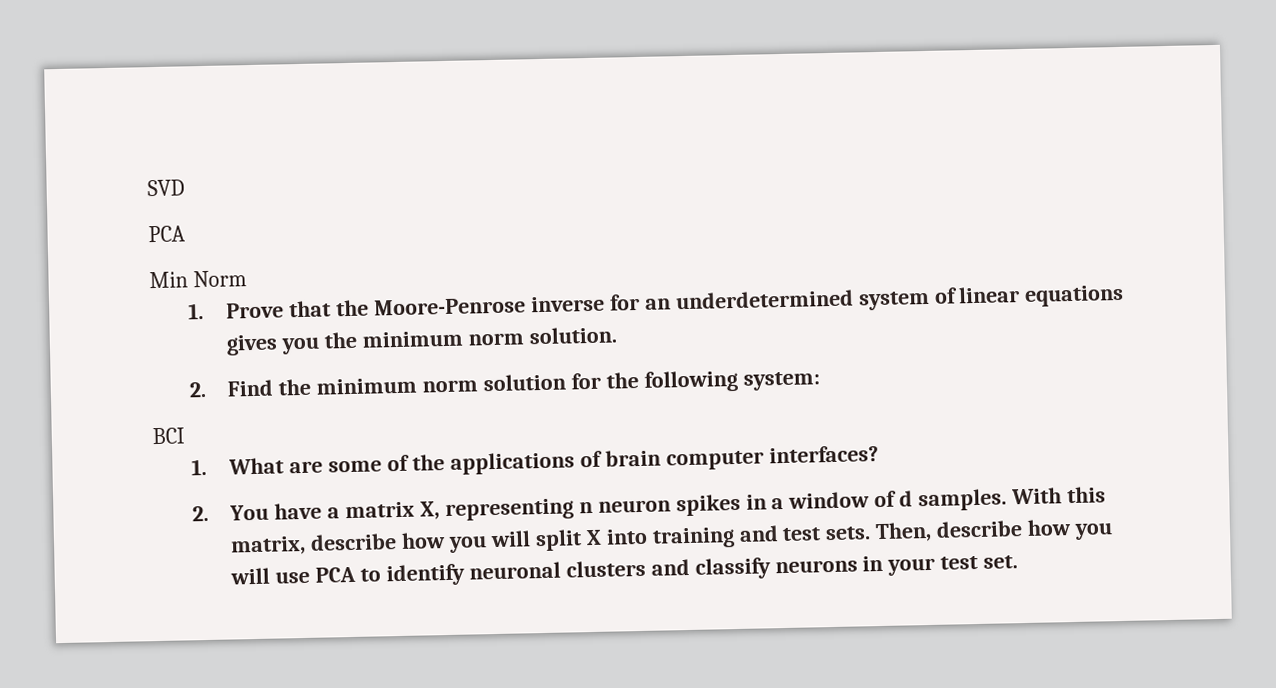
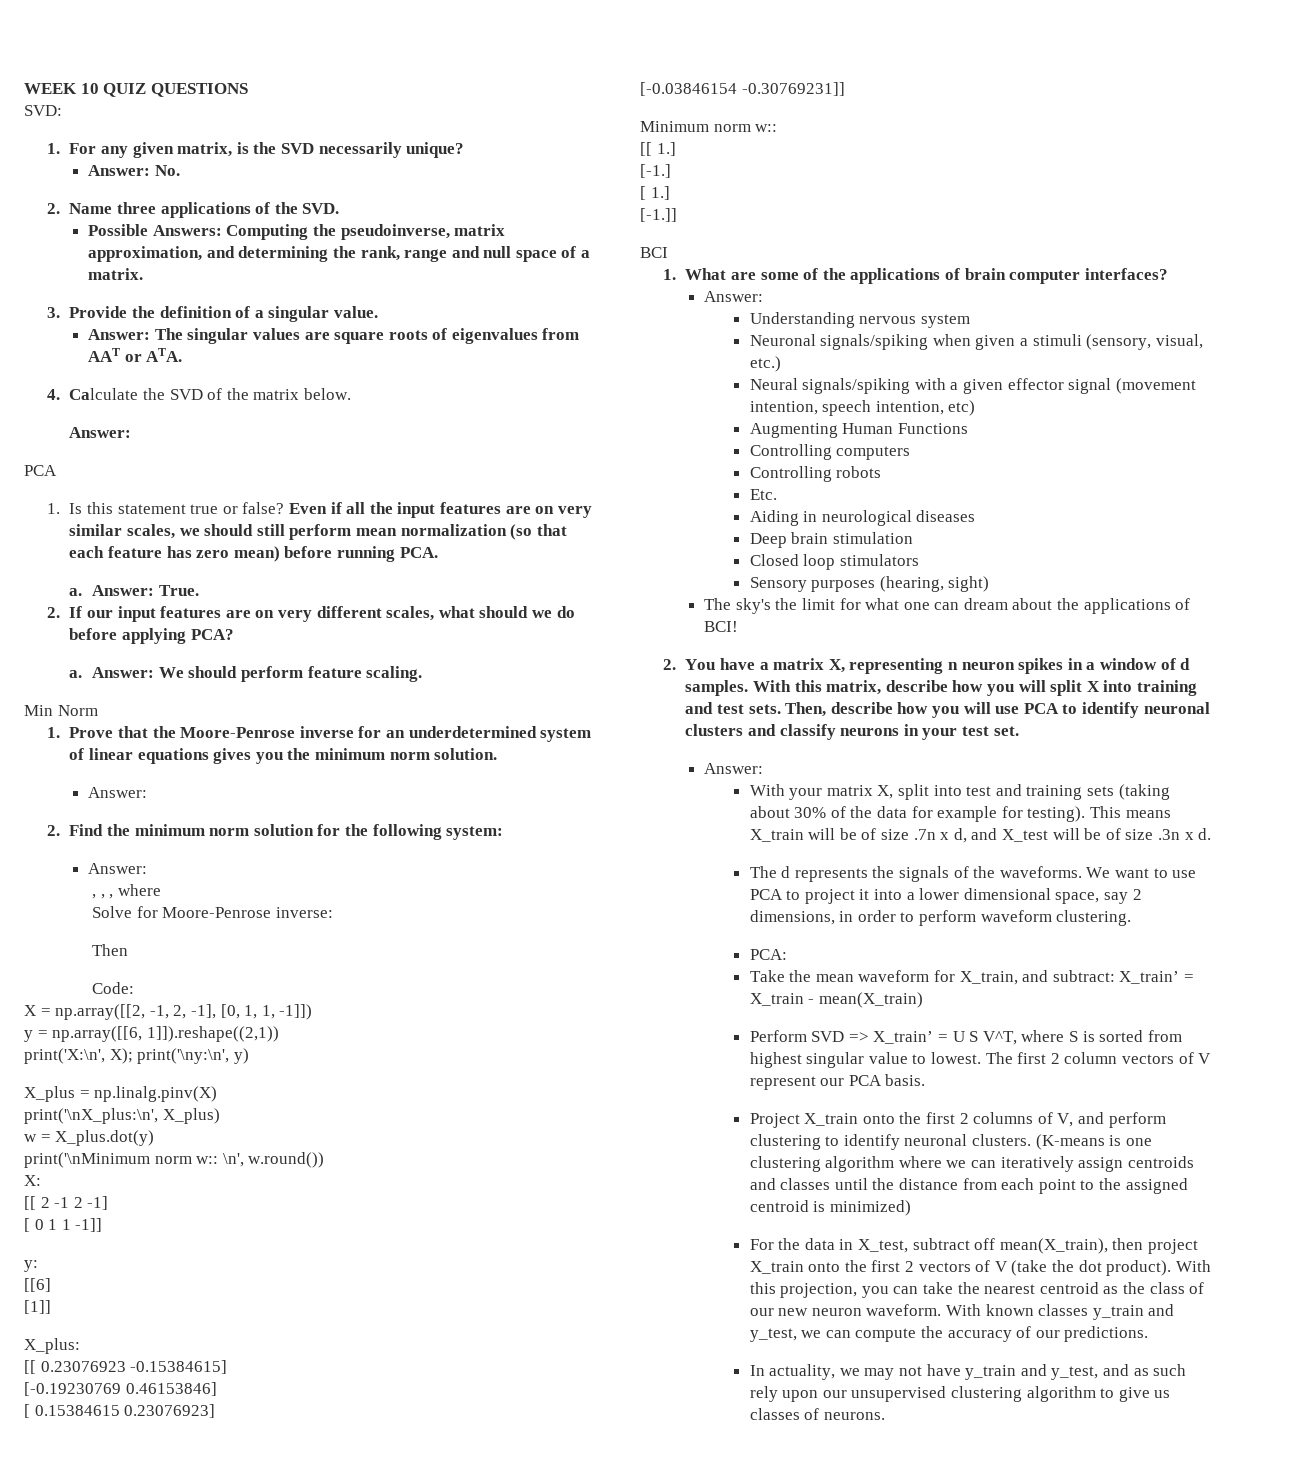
- SVD
+ WEEK 10 QUIZ QUESTIONS
+ SVD:
+ 1. For any given matrix, is the SVD necessarily unique?
+ Answer: No.
+ 2. Name three applications of the SVD.
+ Possible Answers: Computing the pseudoinverse, matrix approximation, and determining the rank, range and null space of a matrix.
+ 3. Provide the definition of a singular value.
+ Answer: The singular values are square roots of eigenvalues from AAT or ATA.
+ 4. Calculate the SVD of the matrix below.
+ Answer:
  PCA
+ 1. Is this statement true or false? Even if all the input features are on very similar scales, we should still perform mean normalization (so that each feature has zero mean) before running PCA.
+ a. Answer: True.
+ 2. If our input features are on very different scales, what should we do before applying PCA?
+ a. Answer: We should perform feature scaling.
  1. Prove that the Moore-Penrose inverse for an underdetermined system of linear equations gives you the minimum norm solution.
+ Answer:
  2. Find the minimum norm solution for the following system:
+ Answer:
+ , , , where
+ Solve for Moore-Penrose inverse:
+ Then
+ Code:
+ X = np.array([[2, -1, 2, -1], [0, 1, 1, -1]])
+ y = np.array([[6, 1]]).reshape((2,1))
+ print('X:\n', X); print('\ny:\n', y)
+ X_plus = np.linalg.pinv(X)
+ print('\nX_plus:\n', X_plus)
+ w = X_plus.dot(y)
+ print('\nMinimum norm w:: \n', w.round())
+ X:
+ [[ 2 -1 2 -1]
+ [ 0 1 1 -1]]
+ y:
+ [[6]
+ [1]]
+ X_plus:
+ [[ 0.23076923 -0.15384615]
+ [-0.19230769 0.46153846]
+ [ 0.15384615 0.23076923]
+ [-0.03846154 -0.30769231]]
+ Minimum norm w::
+ [[ 1.]
+ [-1.]
+ [ 1.]
+ [-1.]]
  1. What are some of the applications of brain computer interfaces?
+ Answer:
+ Understanding nervous system
+ Neuronal signals/spiking when given a stimuli (sensory, visual, etc.)
+ Neural signals/spiking with a given effector signal (movement intention, speech intention, etc)
+ Augmenting Human Functions
+ Controlling computers
+ Controlling robots
+ Etc.
+ Aiding in neurological diseases
+ Deep brain stimulation
+ Closed loop stimulators
+ Sensory purposes (hearing, sight)
+ The sky's the limit for what one can dream about the applications of BCI!
  Then, describe how you will use PCA to identify neuronal clusters and classify neurons in your test set.
+ Answer:
+ With your matrix X, split into test and training sets (taking about 30% of the data for example for testing). This means X_train will be of size .7n x d, and X_test will be of size .3n x d.
+ The d represents the signals of the waveforms. We want to use PCA to project it into a lower dimensional space, say 2 dimensions, in order to perform waveform clustering.
+ PCA:
+ Take the mean waveform for X_train, and subtract: X_train’ = X_train - mean(X_train)
+ Perform SVD => X_train’ = U S V^T, where S is sorted from highest singular value to lowest. The first 2 column vectors of V represent our PCA basis.
+ Project X_train onto the first 2 columns of V, and perform clustering to identify neuronal clusters. (K-means is one clustering algorithm where we can iteratively assign centroids and classes until the distance from each point to the assigned centroid is minimized)
+ For the data in X_test, subtract off mean(X_train), then project X_train onto the first 2 vectors of V (take the dot product). With this projection, you can take the nearest centroid as the class of our new neuron waveform. With known classes y_train and y_test, we can compute the accuracy of our predictions.
+ In actuality, we may not have y_train and y_test, and as such rely upon our unsupervised clustering algorithm to give us classes of neurons.

